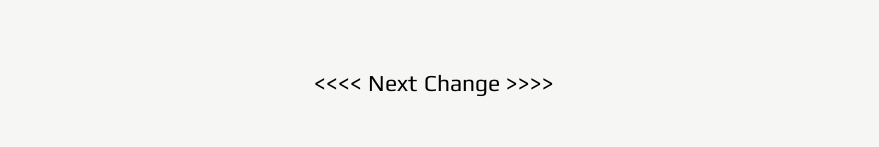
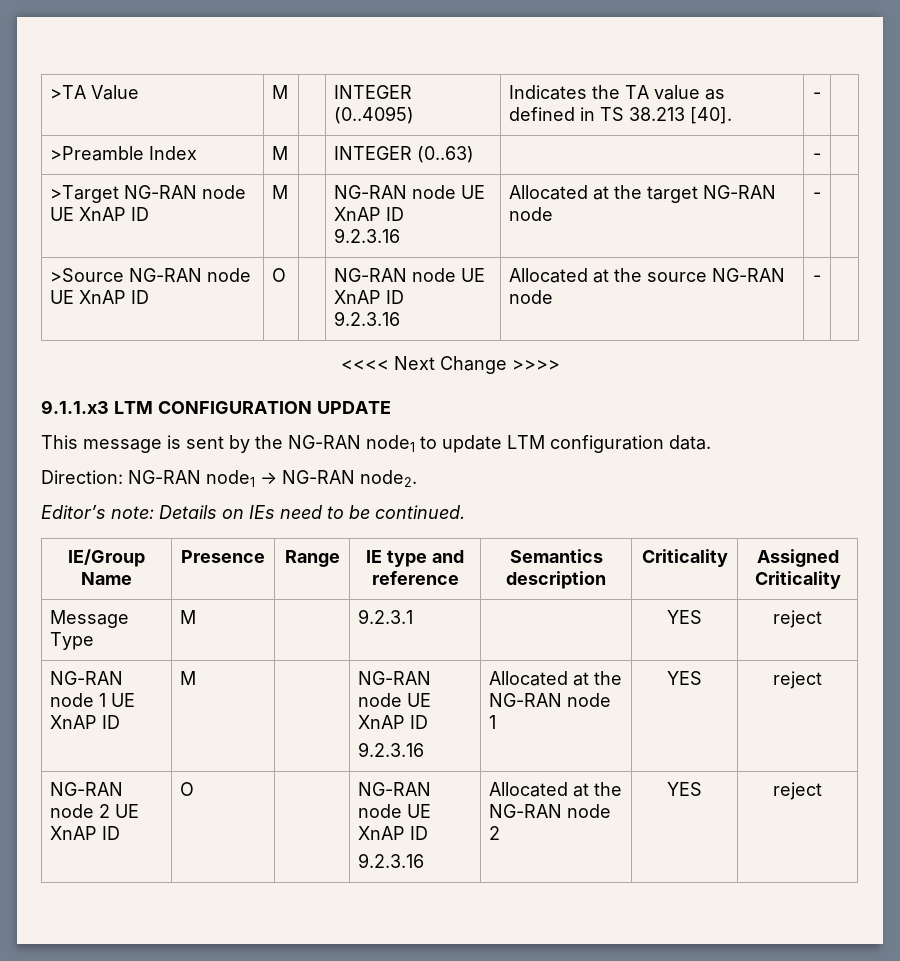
+ >TA Value | M | | INTEGER (0..4095) | Indicates the TA value as defined in TS 38.213 [40]. | - |
+ >Preamble Index | M | | INTEGER (0..63) | | - |
+ >Target NG-RAN node UE XnAP ID | M | | NG-RAN node UE XnAP ID
+ 9.2.3.16 | Allocated at the target NG-RAN node | - |
+ >Source NG-RAN node UE XnAP ID | O | | NG-RAN node UE XnAP ID
+ 9.2.3.16 | Allocated at the source NG-RAN node | - |
  <<<< Next Change >>>>
+ 9.1.1.x3 LTM CONFIGURATION UPDATE
+ This message is sent by the NG-RAN node1 to update LTM configuration data.
+ Direction: NG-RAN node1 → NG-RAN node2.
+ Editor’s note: Details on IEs need to be continued.
+ IE/Group Name | Presence | Range | IE type and reference | Semantics description | Criticality | Assigned Criticality
+ Message Type | M | | 9.2.3.1 | | YES | reject
+ NG-RAN node 1 UE XnAP ID | M | | NG-RAN node UE XnAP ID
+ 9.2.3.16 | Allocated at the NG-RAN node 1 | YES | reject
+ NG-RAN node 2 UE XnAP ID | O | | NG-RAN node UE XnAP ID
+ 9.2.3.16 | Allocated at the NG-RAN node 2 | YES | reject

